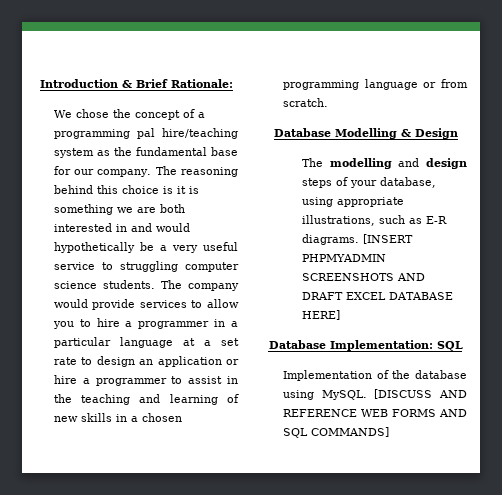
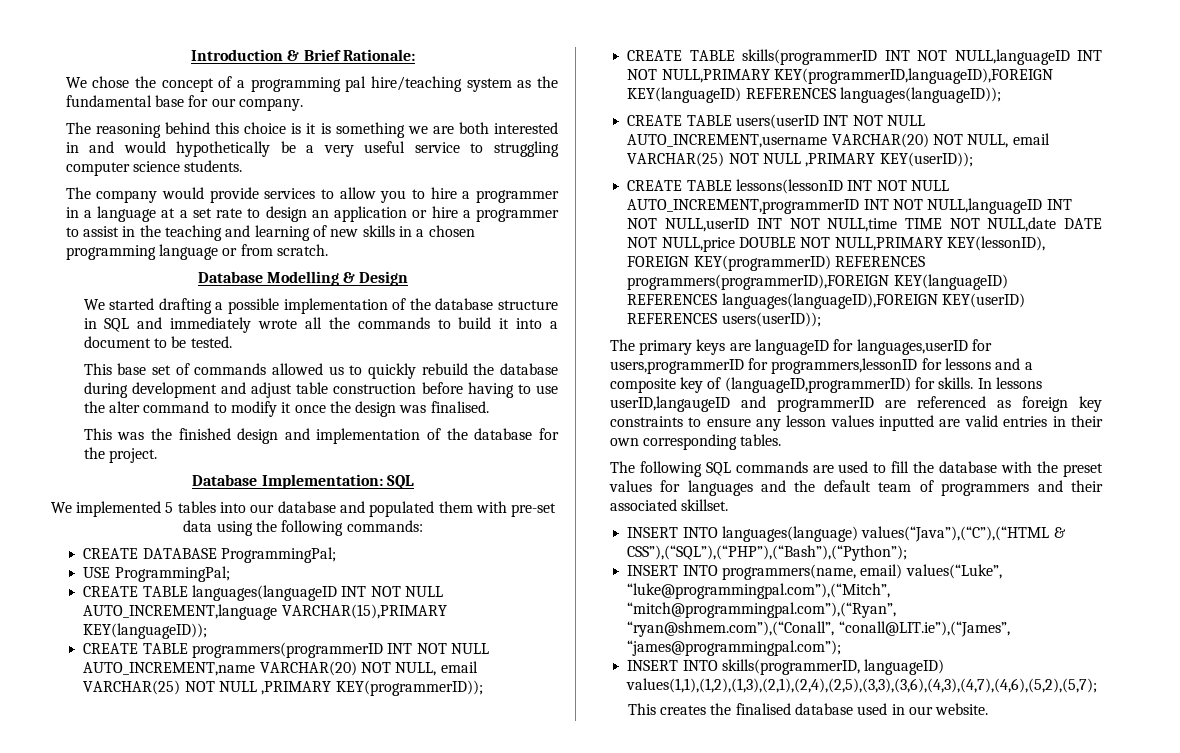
- We chose the concept of a programming pal hire/teaching system as the fundamental base for our company. The reasoning behind this choice is it is something we are both interested in and would hypothetically be a very useful service to struggling computer science students. The company would provide services to allow you to hire a programmer in a particular language at a set rate to design an application or hire a programmer to assist in the teaching and learning of new skills in a chosen programming language or from scratch.
+ We chose the concept of a programming pal hire/teaching system as the fundamental base for our company.
+ The reasoning behind this choice is it is something we are both interested in and would hypothetically be a very useful service to struggling computer science students.
+ The company would provide services to allow you to hire a programmer in a language at a set rate to design an application or hire a programmer to assist in the teaching and learning of new skills in a chosen programming language or from scratch.
- The modelling and design steps of your database, using appropriate illustrations, such as E-R diagrams. [INSERT PHPMYADMIN SCREENSHOTS AND DRAFT EXCEL DATABASE HERE]
+ We started drafting a possible implementation of the database structure in SQL and immediately wrote all the commands to build it into a document to be tested.
+ This base set of commands allowed us to quickly rebuild the database during development and adjust table construction before having to use the alter command to modify it once the design was finalised.
+ This was the finished design and implementation of the database for the project.
  Database Implementation: SQL
- Implementation of the database using MySQL. [DISCUSS AND REFERENCE WEB FORMS AND SQL COMMANDS]
+ We implemented 5 tables into our database and populated them with pre-set data using the following commands:
+ CREATE DATABASE ProgrammingPal;
+ USE ProgrammingPal;
+ CREATE TABLE languages(languageID INT NOT NULL AUTO_INCREMENT,language VARCHAR(15),PRIMARY KEY(languageID));
+ CREATE TABLE programmers(programmerID INT NOT NULL AUTO_INCREMENT,name VARCHAR(20) NOT NULL, email VARCHAR(25) NOT NULL ,PRIMARY KEY(programmerID));
+ CREATE TABLE skills(programmerID INT NOT NULL,languageID INT NOT NULL,PRIMARY KEY(programmerID,languageID),FOREIGN KEY(languageID) REFERENCES languages(languageID));
+ CREATE TABLE users(userID INT NOT NULL AUTO_INCREMENT,username VARCHAR(20) NOT NULL, email VARCHAR(25) NOT NULL ,PRIMARY KEY(userID));
+ CREATE TABLE lessons(lessonID INT NOT NULL AUTO_INCREMENT,programmerID INT NOT NULL,languageID INT NOT NULL,userID INT NOT NULL,time TIME NOT NULL,date DATE NOT NULL,price DOUBLE NOT NULL,PRIMARY KEY(lessonID), FOREIGN KEY(programmerID) REFERENCES programmers(programmerID),FOREIGN KEY(languageID) REFERENCES languages(languageID),FOREIGN KEY(userID) REFERENCES users(userID));
+ The primary keys are languageID for languages,userID for users,programmerID for programmers,lessonID for lessons and a composite key of (languageID,programmerID) for skills. In lessons userID,langaugeID and programmerID are referenced as foreign key constraints to ensure any lesson values inputted are valid entries in their own corresponding tables.
+ The following SQL commands are used to fill the database with the preset values for languages and the default team of programmers and their associated skillset.
+ INSERT INTO languages(language) values(“Java”),(“C”),(“HTML & CSS”),(“SQL”),(“PHP”),(“Bash”),(“Python”);
+ INSERT INTO programmers(name, email) values(“Luke”, “luke@programmingpal.com”),(“Mitch”, “mitch@programmingpal.com”),(“Ryan”, “ryan@shmem.com”),(“Conall”, “conall@LIT.ie”),(“James”, “james@programmingpal.com”);
+ INSERT INTO skills(programmerID, languageID) values(1,1),(1,2),(1,3),(2,1),(2,4),(2,5),(3,3),(3,6),(4,3),(4,7),(4,6),(5,2),(5,7);
+ This creates the finalised database used in our website.

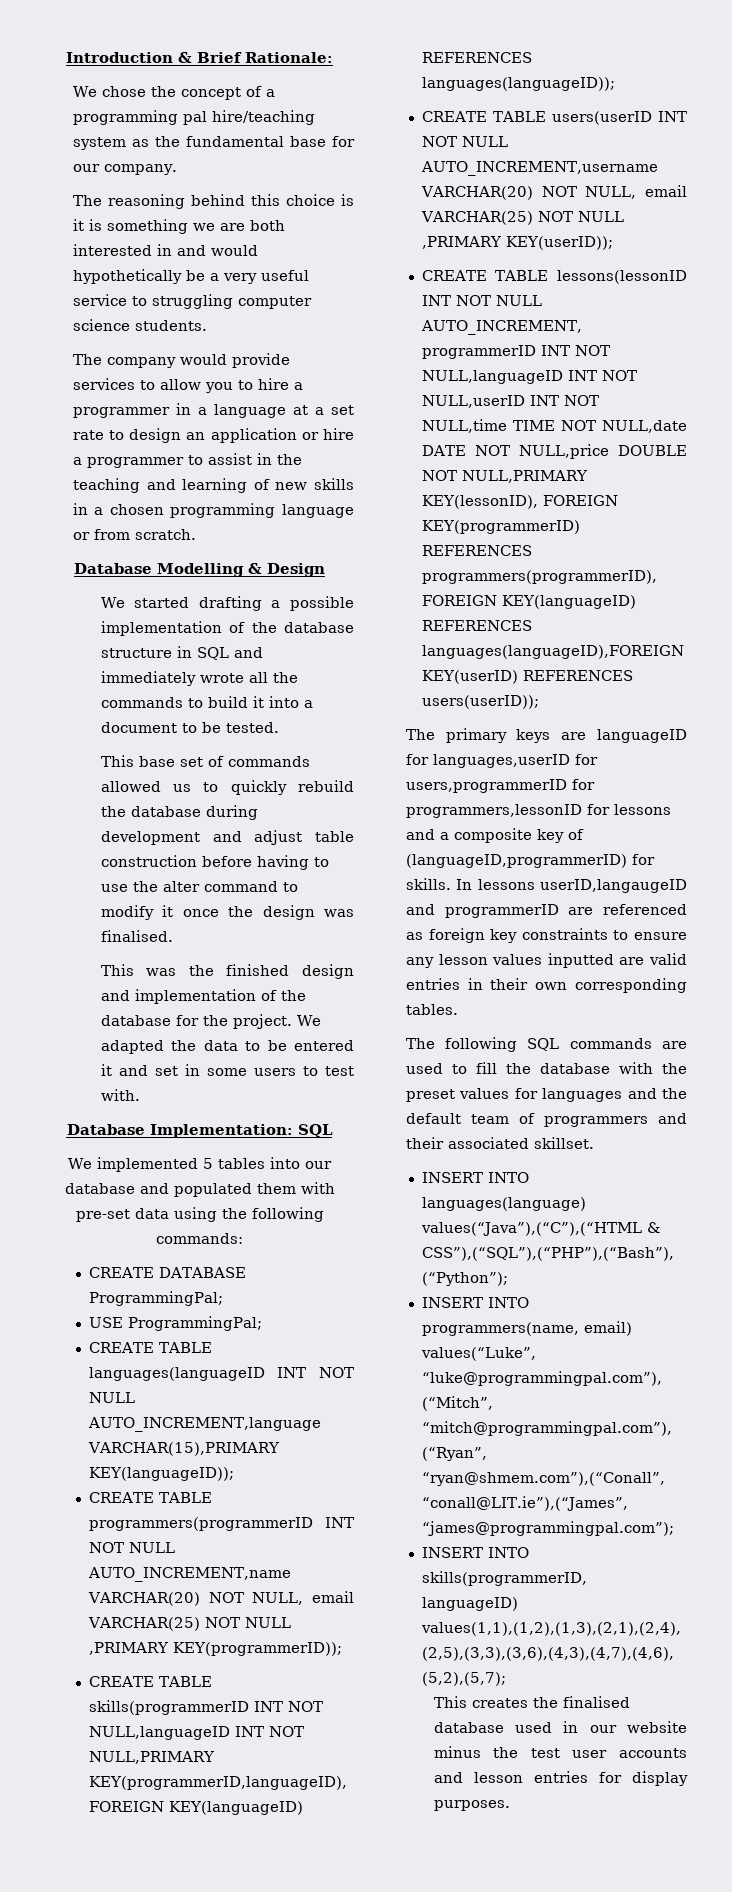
+ We adapted the data to be entered it and set in some users to test with.
- This creates the finalised database used in our website.
+ This creates the finalised database used in our website minus the test user accounts and lesson entries for display purposes.

